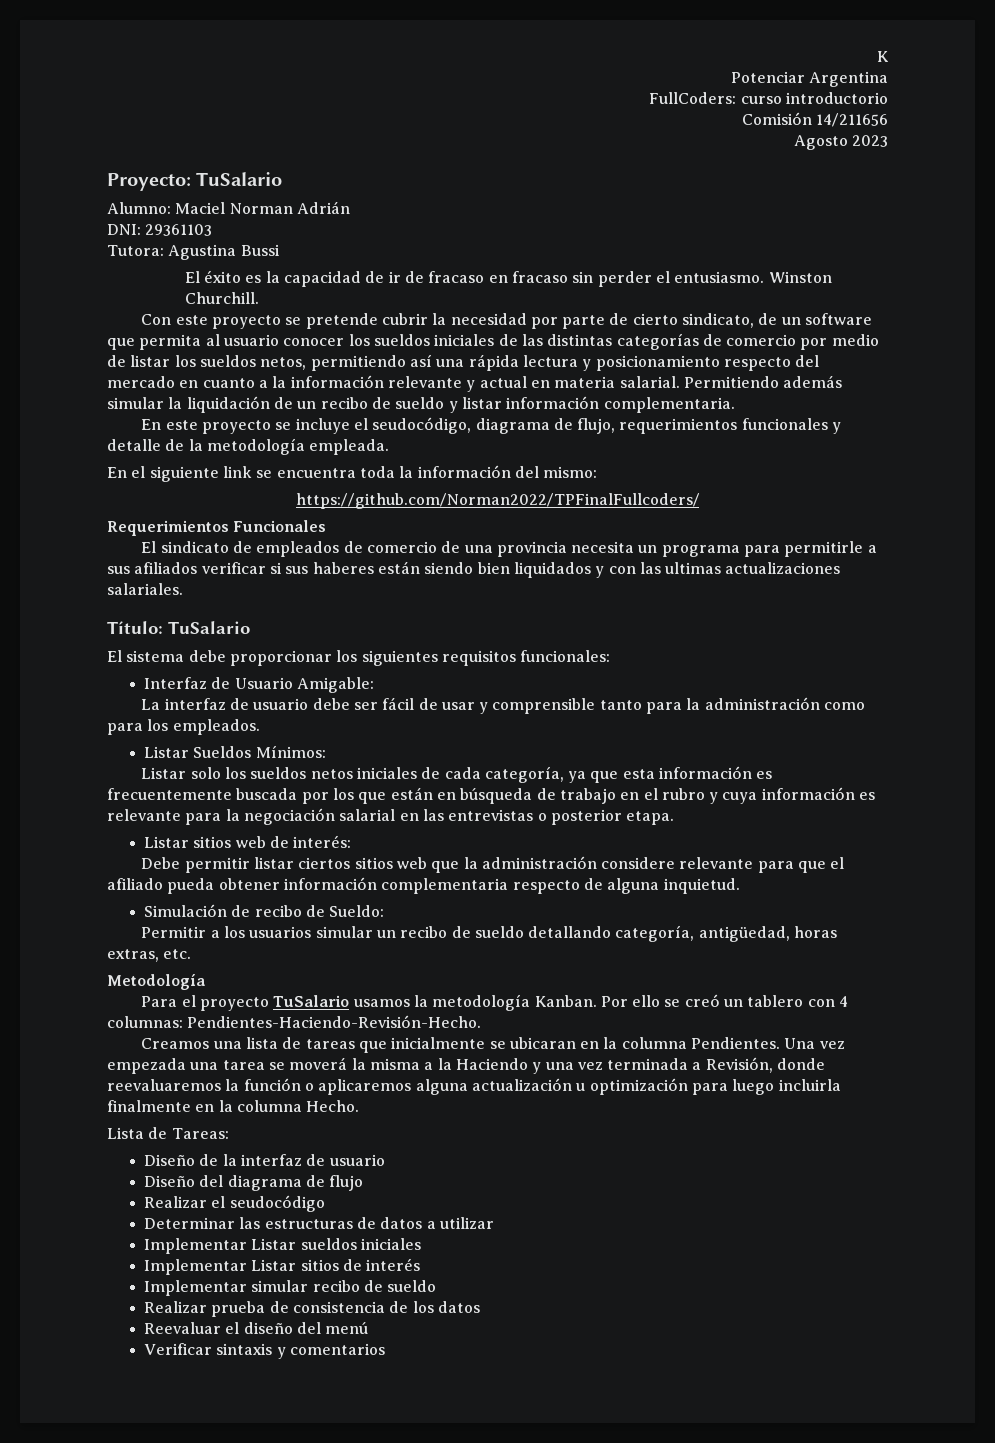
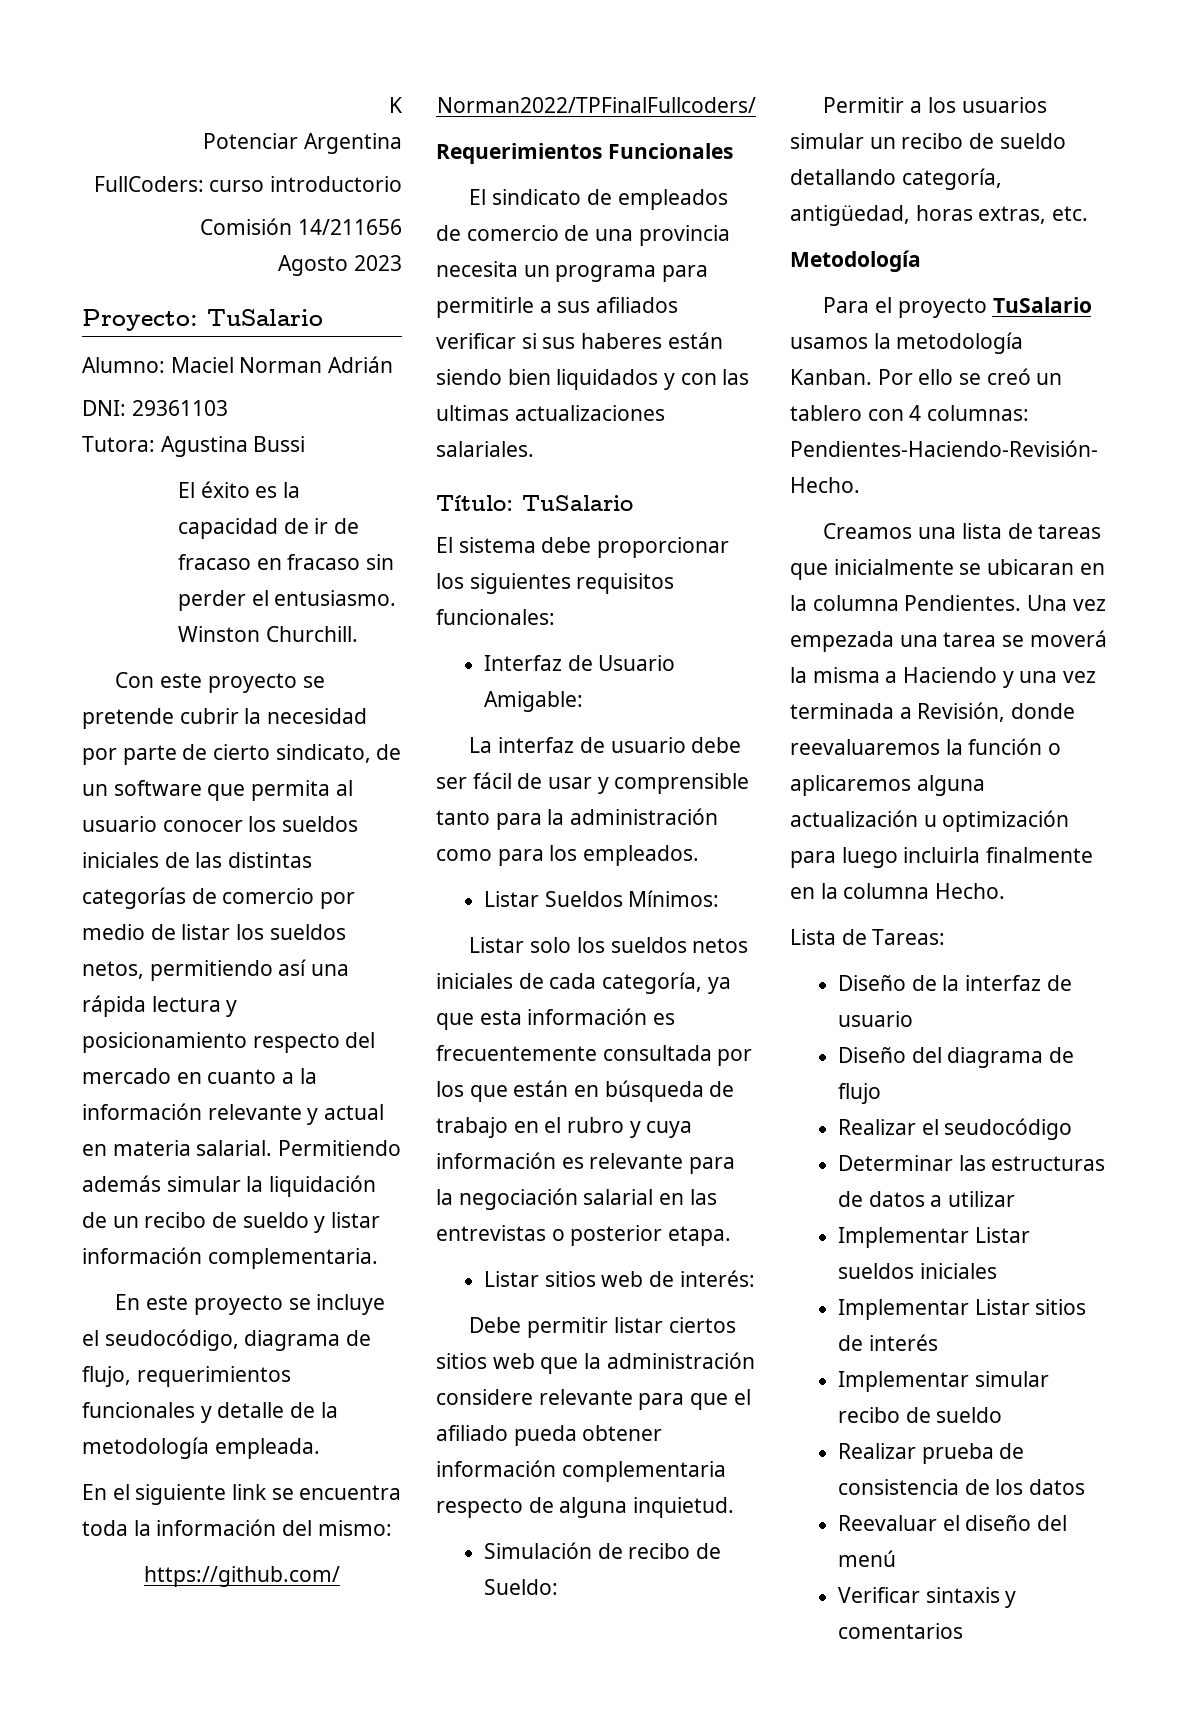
- Listar solo los sueldos netos iniciales de cada categoría, ya que esta información es frecuentemente buscada por los que están en búsqueda de trabajo en el rubro y cuya información es relevante para la negociación salarial en las entrevistas o posterior etapa.
+ Listar solo los sueldos netos iniciales de cada categoría, ya que esta información es frecuentemente consultada por los que están en búsqueda de trabajo en el rubro y cuya información es relevante para la negociación salarial en las entrevistas o posterior etapa.
- Una vez empezada una tarea se moverá la misma a la Haciendo y una vez terminada a Revisión, donde reevaluaremos la función o aplicaremos alguna actualización u optimización para luego incluirla finalmente en la columna Hecho.
+ Una vez empezada una tarea se moverá la misma a Haciendo y una vez terminada a Revisión, donde reevaluaremos la función o aplicaremos alguna actualización u optimización para luego incluirla finalmente en la columna Hecho.

